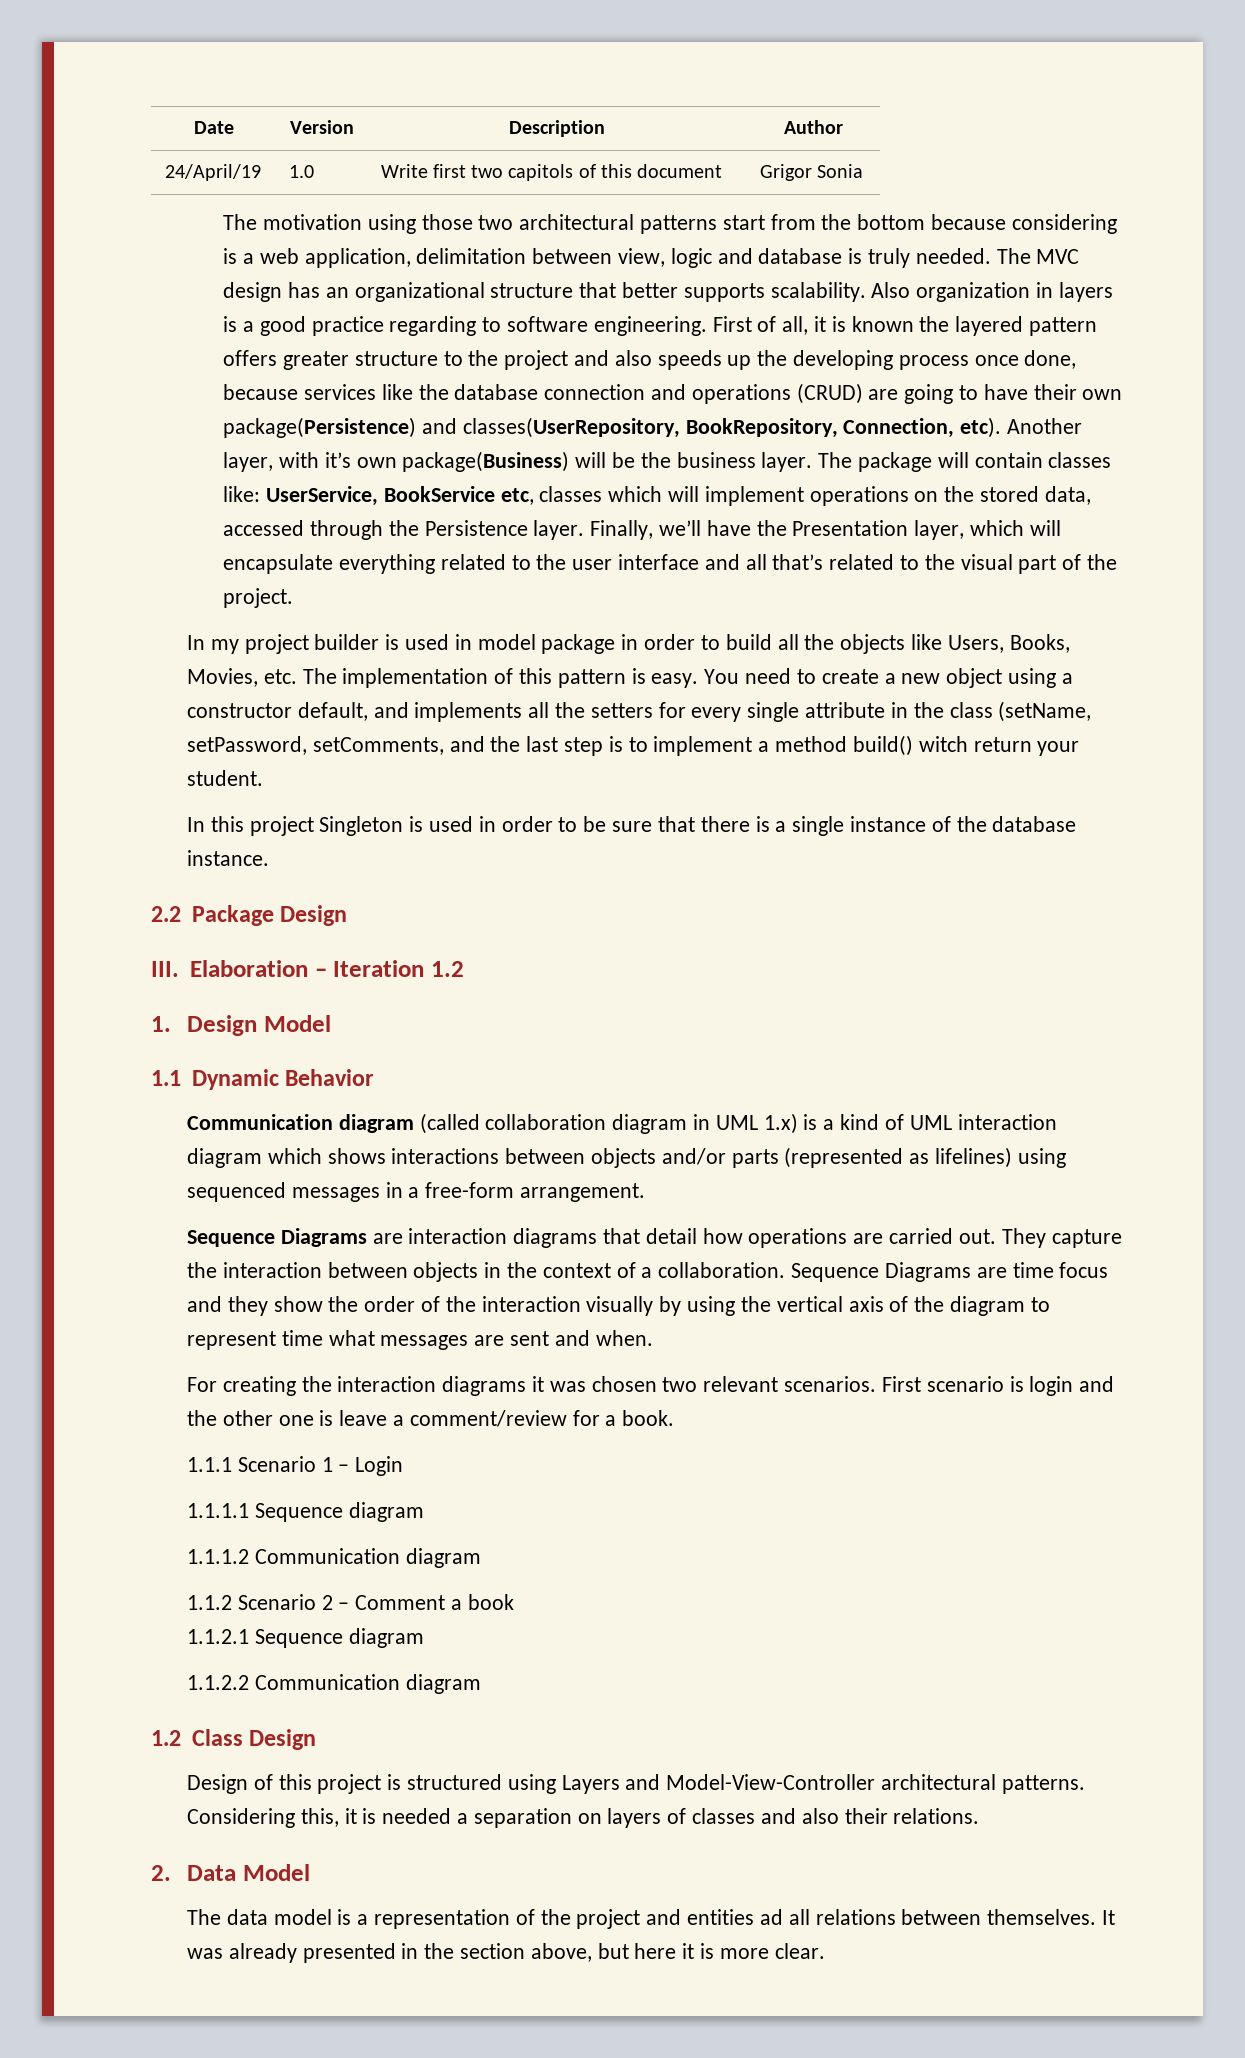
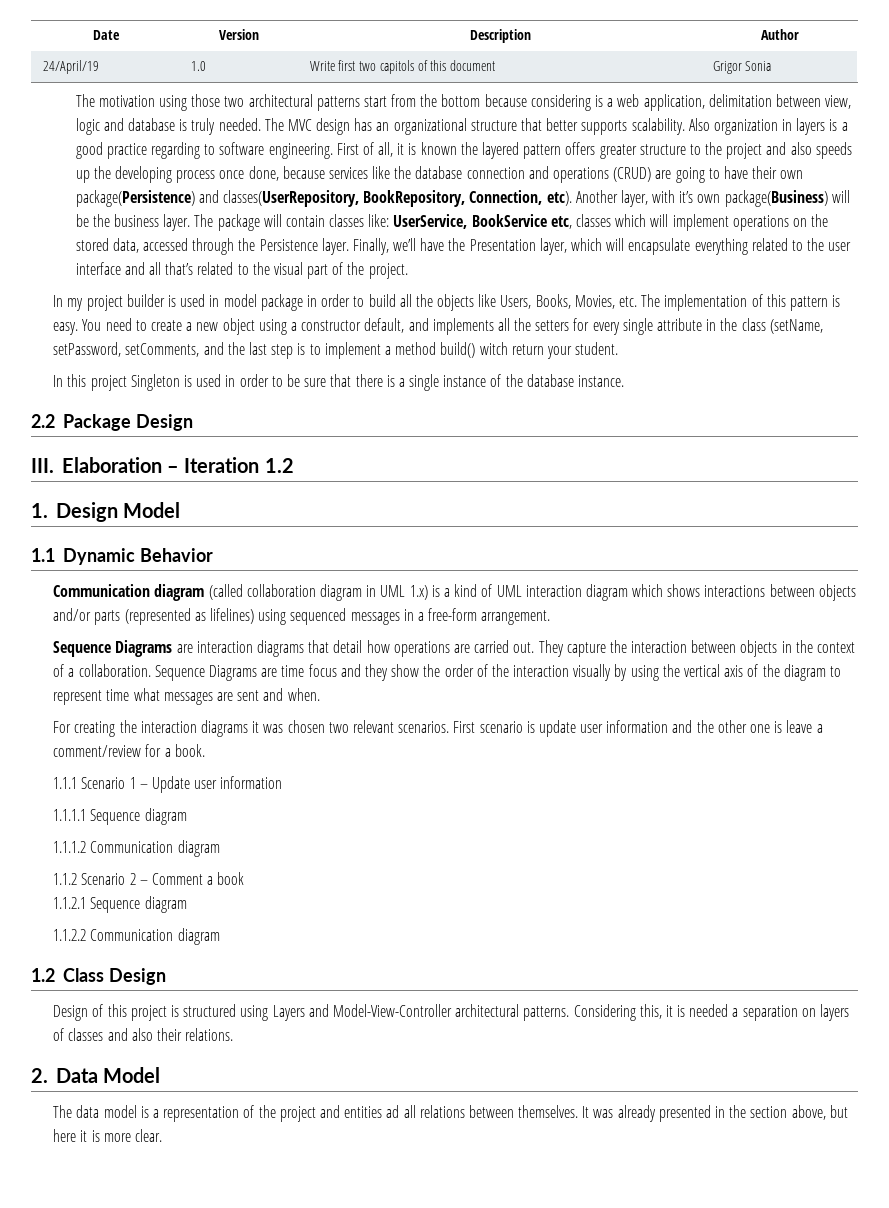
- First scenario is login and the other one is leave a comment/review for a book.
+ First scenario is update user information and the other one is leave a comment/review for a book.
- 1.1.1 Scenario 1 – Login
+ 1.1.1 Scenario 1 – Update user information

